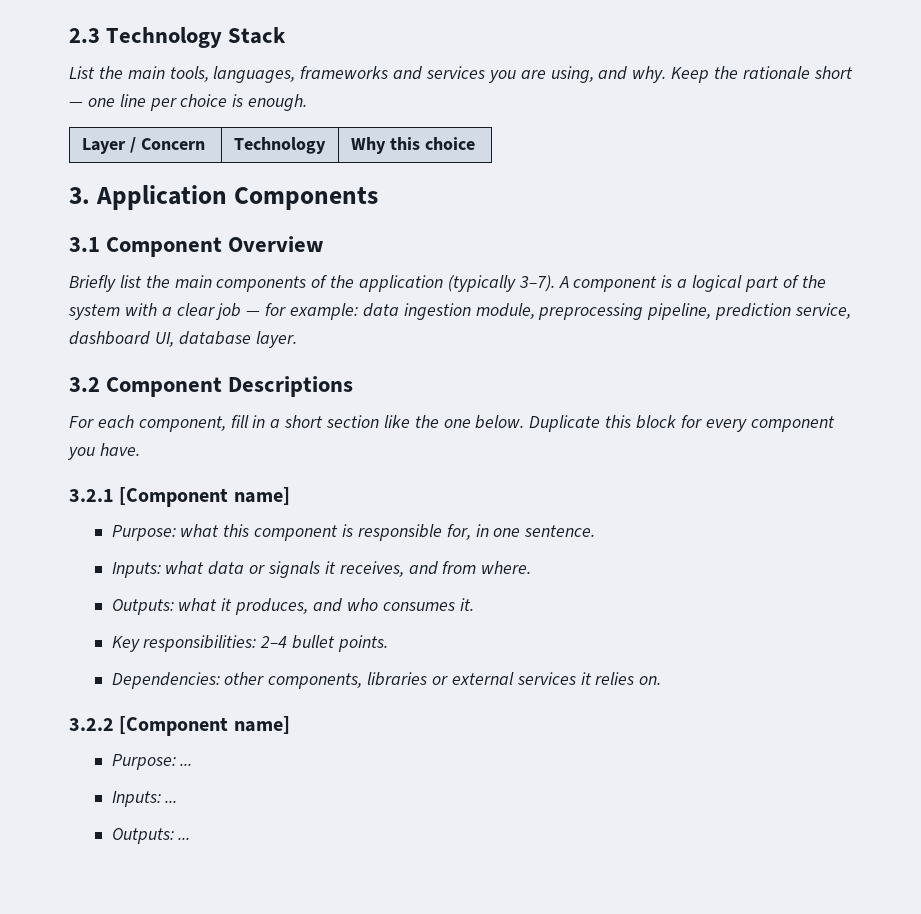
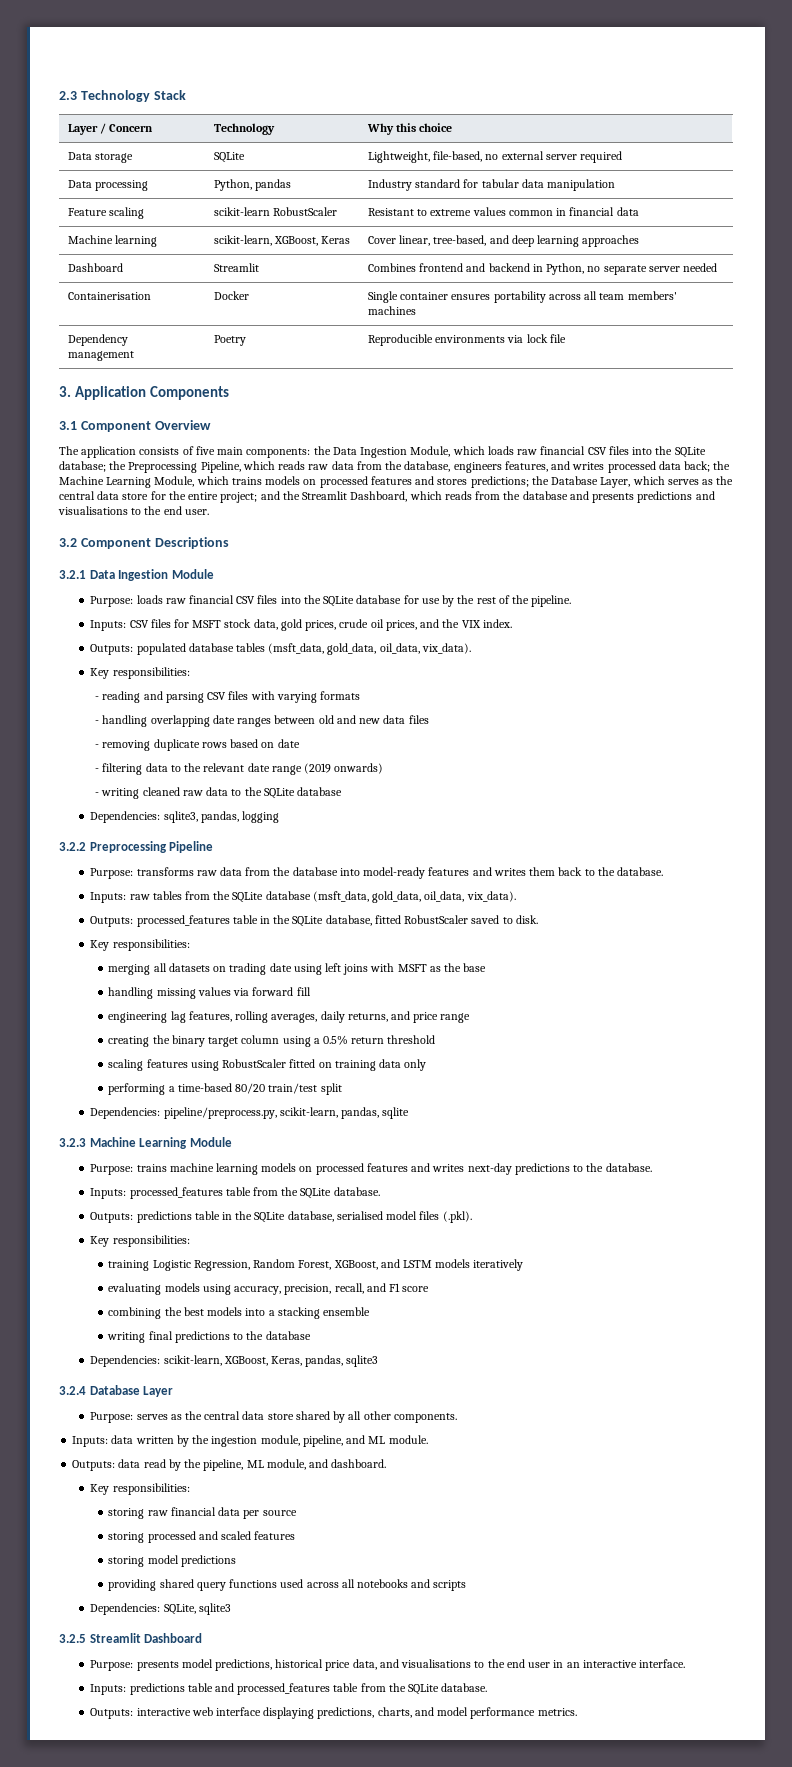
- List the main tools, languages, frameworks and services you are using, and why. Keep the rationale short — one line per choice is enough.
+ Data storage | SQLite | Lightweight, file-based, no external server required
+ Data processing | Python, pandas | Industry standard for tabular data manipulation
+ Feature scaling | scikit-learn RobustScaler | Resistant to extreme values common in financial data
+ Machine learning | scikit-learn, XGBoost, Keras | Cover linear, tree-based, and deep learning approaches
+ Dashboard | Streamlit | Combines frontend and backend in Python, no separate server needed
+ Containerisation | Docker | Single container ensures portability across all team members' machines
+ Dependency management | Poetry | Reproducible environments via lock file
- Briefly list the main components of the application (typically 3–7). A component is a logical part of the system with a clear job — for example: data ingestion module, preprocessing pipeline, prediction service, dashboard UI, database layer.
+ The application consists of five main components: the Data Ingestion Module, which loads raw financial CSV files into the SQLite database; the Preprocessing Pipeline, which reads raw data from the database, engineers features, and writes processed data back; the Machine Learning Module, which trains models on processed features and stores predictions; the Database Layer, which serves as the central data store for the entire project; and the Streamlit Dashboard, which reads from the database and presents predictions and visualisations to the end user.
  3.2 Component Descriptions
- For each component, fill in a short section like the one below. Duplicate this block for every component you have.
- 3.2.1 [Component name]
- Purpose: what this component is responsible for, in one sentence.
- Inputs: what data or signals it receives, and from where.
- Outputs: what it produces, and who consumes it.
- Key responsibilities: 2–4 bullet points.
- Dependencies: other components, libraries or external services it relies on.
+ 3.2.1 Data Ingestion Module
+ Purpose: loads raw financial CSV files into the SQLite database for use by the rest of the pipeline.
+ Inputs: CSV files for MSFT stock data, gold prices, crude oil prices, and the VIX index.
+ Outputs: populated database tables (msft_data, gold_data, oil_data, vix_data).
+ Key responsibilities:
+ - reading and parsing CSV files with varying formats
+ - handling overlapping date ranges between old and new data files
+ - removing duplicate rows based on date
+ - filtering data to the relevant date range (2019 onwards)
+ - writing cleaned raw data to the SQLite database
+ Dependencies: sqlite3, pandas, logging
- 3.2.2 [Component name]
- Purpose: ...
- Inputs: ...
- Outputs: ...
+ 3.2.2 Preprocessing Pipeline
+ Purpose: transforms raw data from the database into model-ready features and writes them back to the database.
+ Inputs: raw tables from the SQLite database (msft_data, gold_data, oil_data, vix_data).
+ Outputs: processed_features table in the SQLite database, fitted RobustScaler saved to disk.
+ Key responsibilities:
+ merging all datasets on trading date using left joins with MSFT as the base
+ handling missing values via forward fill
+ engineering lag features, rolling averages, daily returns, and price range
+ creating the binary target column using a 0.5% return threshold
+ scaling features using RobustScaler fitted on training data only
+ performing a time-based 80/20 train/test split
+ Dependencies: pipeline/preprocess.py, scikit-learn, pandas, sqlite
+ 3.2.3 Machine Learning Module
+ Purpose: trains machine learning models on processed features and writes next-day predictions to the database.
+ Inputs: processed_features table from the SQLite database.
+ Outputs: predictions table in the SQLite database, serialised model files (.pkl).
+ Key responsibilities:
+ training Logistic Regression, Random Forest, XGBoost, and LSTM models iteratively
+ evaluating models using accuracy, precision, recall, and F1 score
+ combining the best models into a stacking ensemble
+ writing final predictions to the database
+ Dependencies: scikit-learn, XGBoost, Keras, pandas, sqlite3
+ 3.2.4 Database Layer
+ Purpose: serves as the central data store shared by all other components.
+ Inputs: data written by the ingestion module, pipeline, and ML module.
+ Outputs: data read by the pipeline, ML module, and dashboard.
+ Key responsibilities:
+ storing raw financial data per source
+ storing processed and scaled features
+ storing model predictions
+ providing shared query functions used across all notebooks and scripts
+ Dependencies: SQLite, sqlite3
+ 3.2.5 Streamlit Dashboard
+ Purpose: presents model predictions, historical price data, and visualisations to the end user in an interactive interface.
+ Inputs: predictions table and processed_features table from the SQLite database.
+ Outputs: interactive web interface displaying predictions, charts, and model performance metrics.

